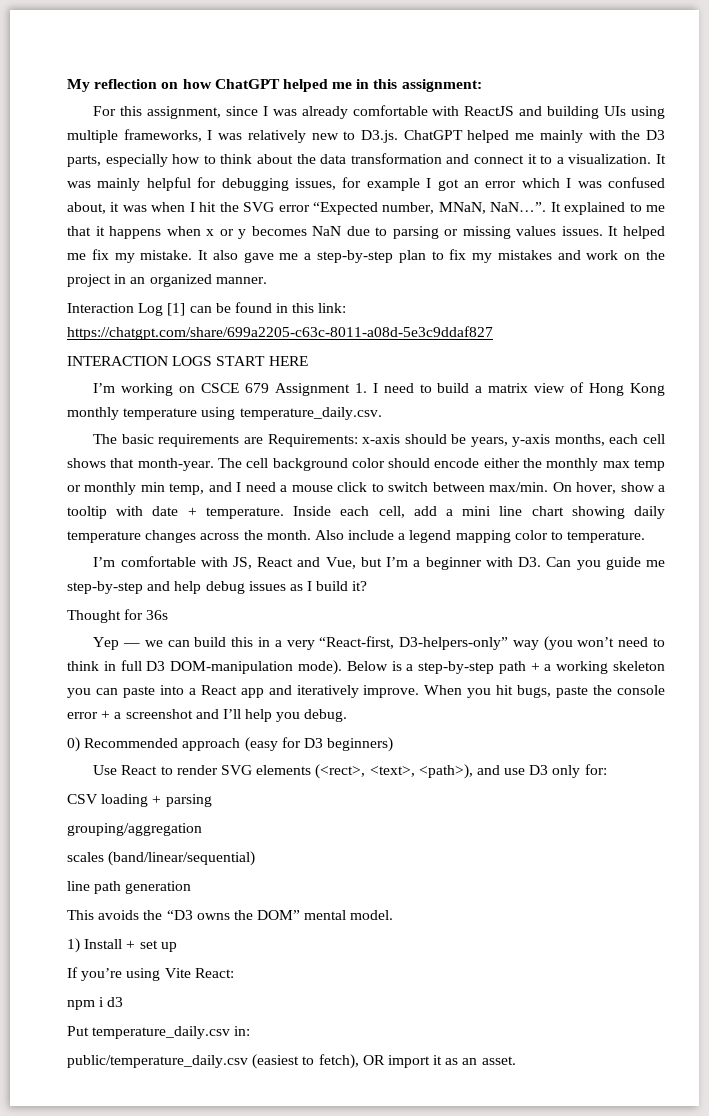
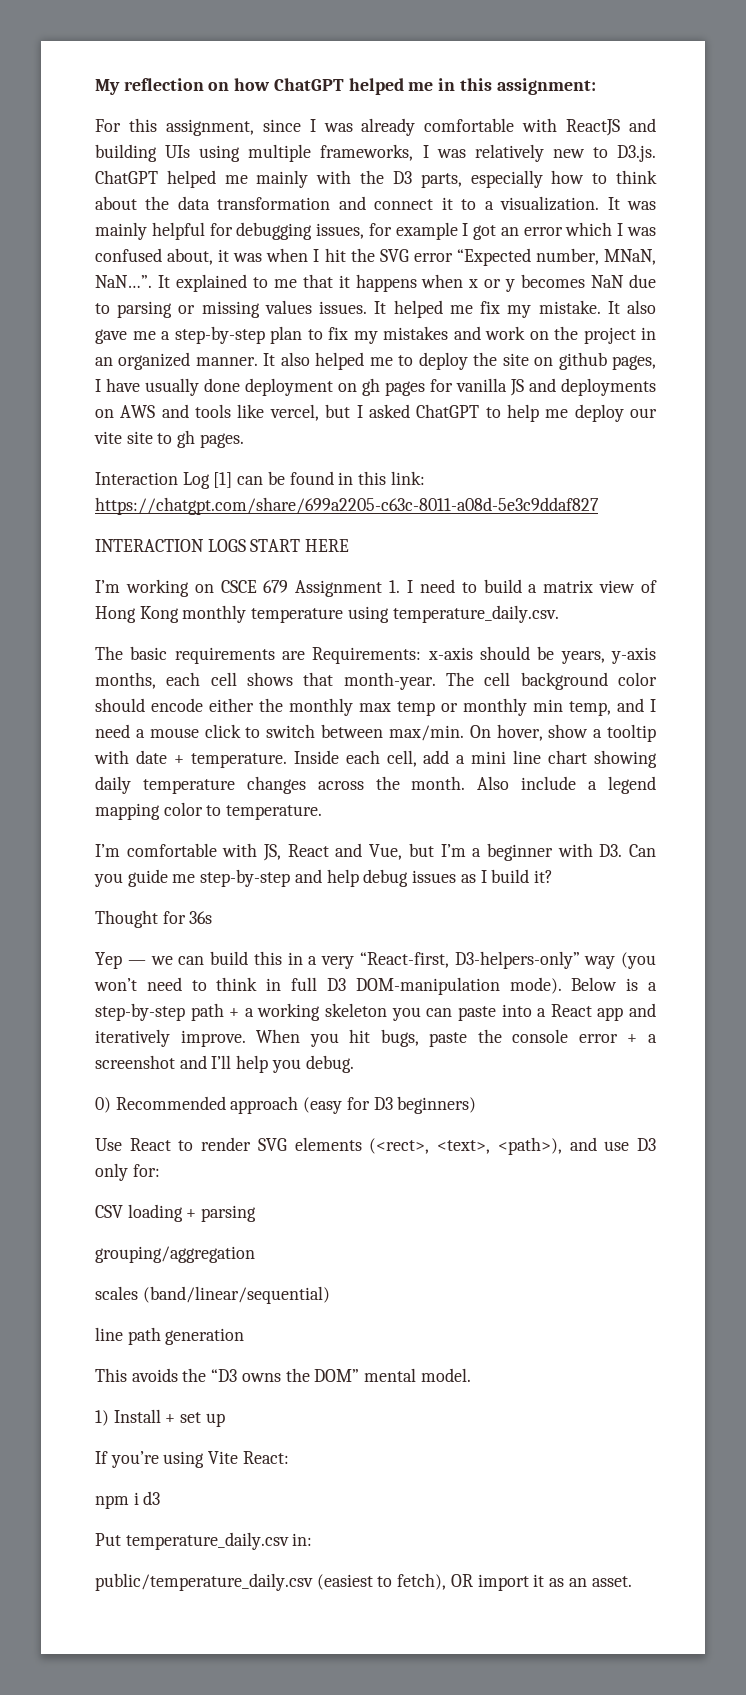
+ It also helped me to deploy the site on github pages, I have usually done deployment on gh pages for vanilla JS and deployments on AWS and tools like vercel, but I asked ChatGPT to help me deploy our vite site to gh pages.

